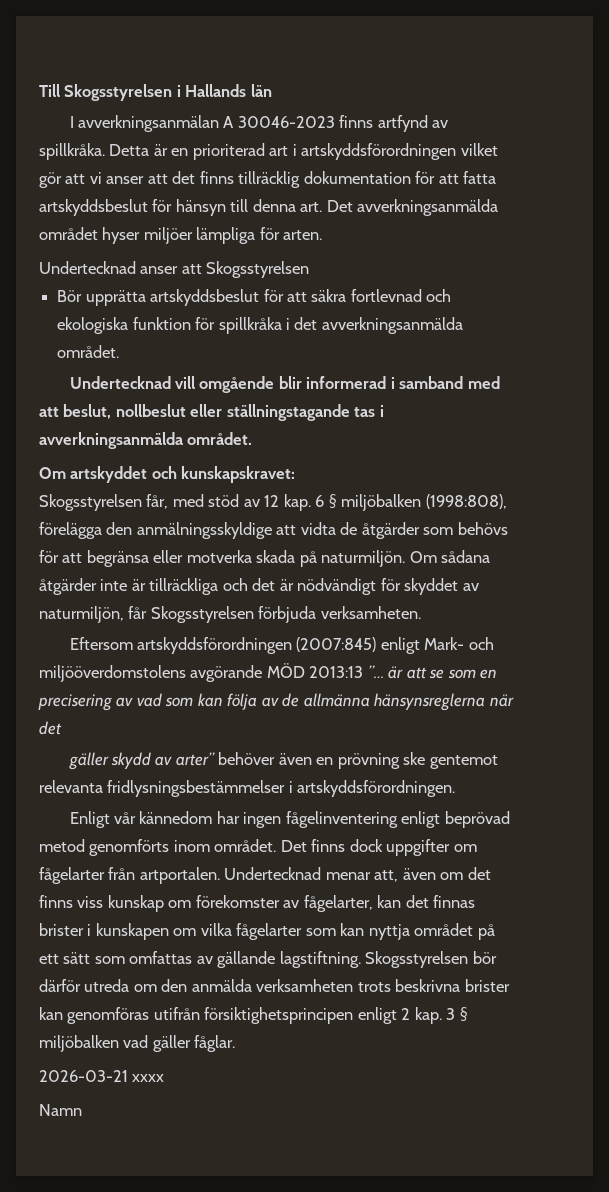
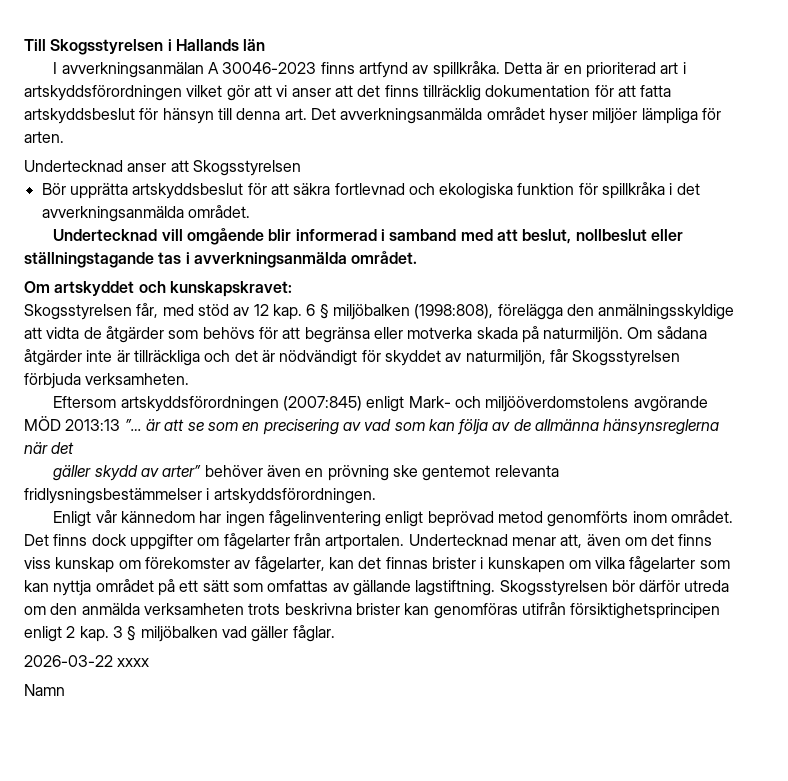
- 2026-03-21 xxxx
+ 2026-03-22 xxxx

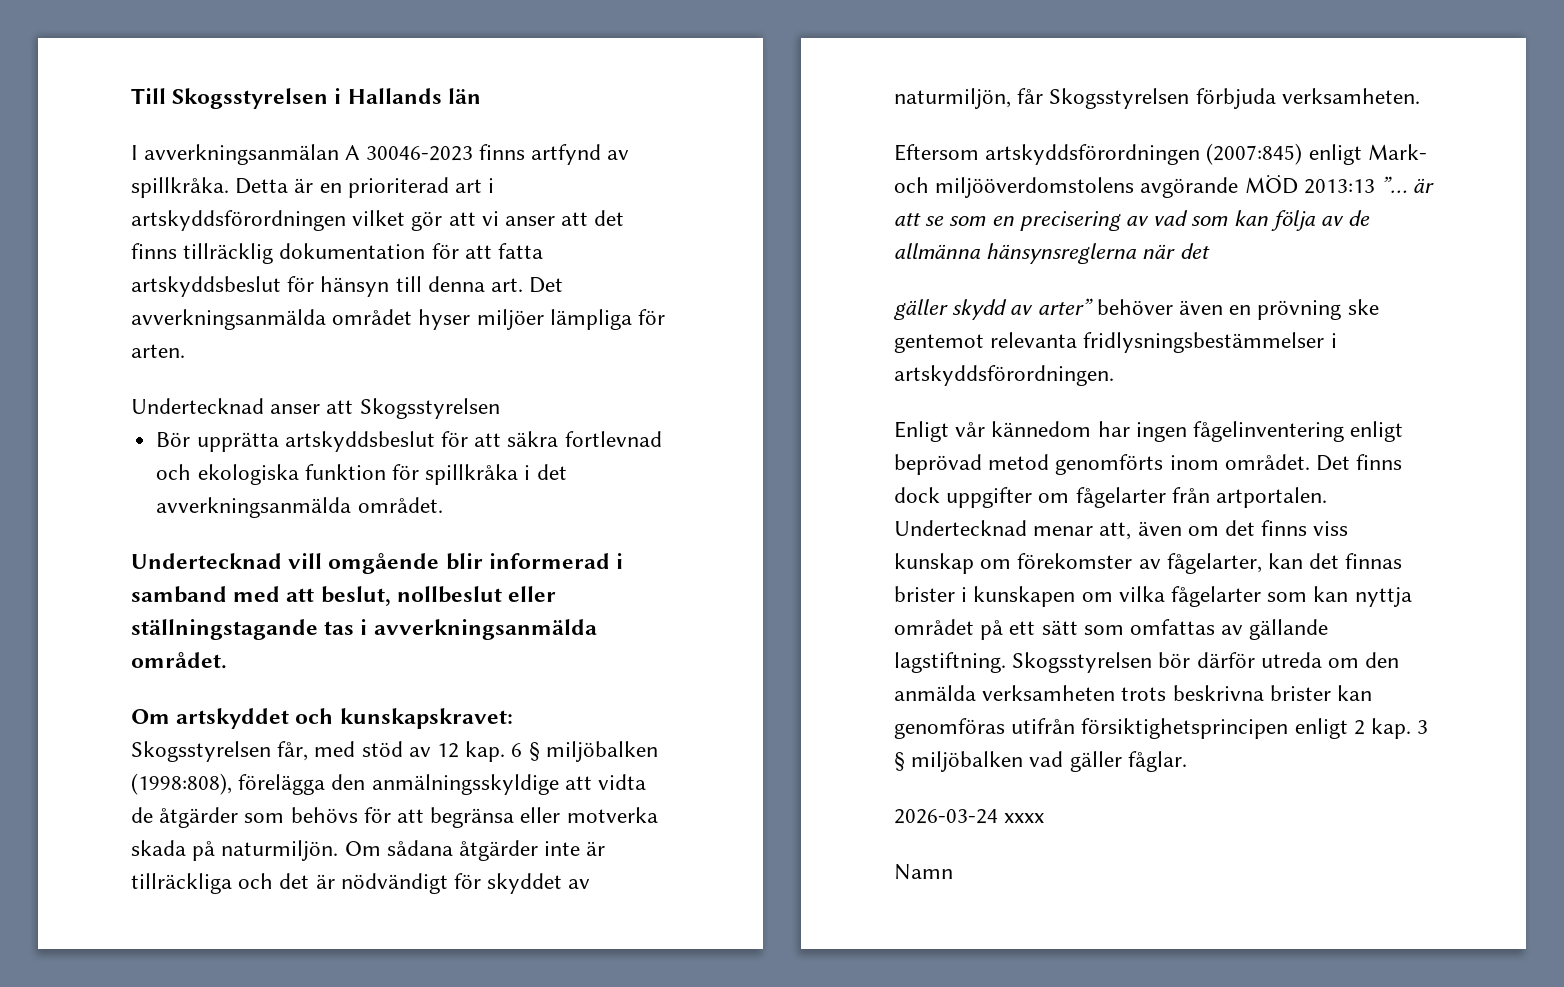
- 2026-03-22 xxxx
+ 2026-03-24 xxxx

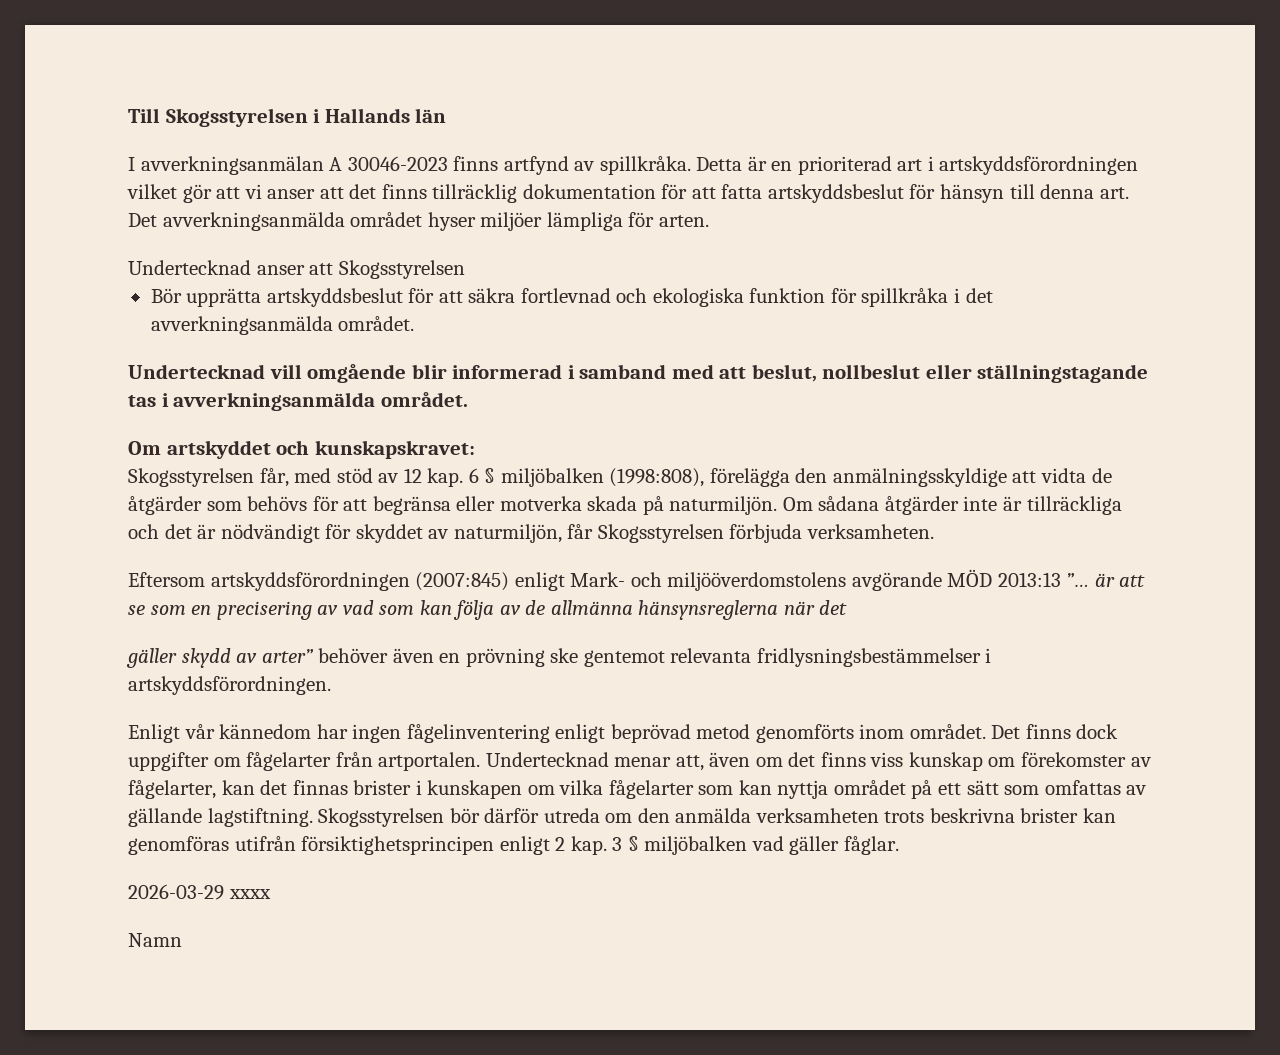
- 2026-03-24 xxxx
+ 2026-03-29 xxxx

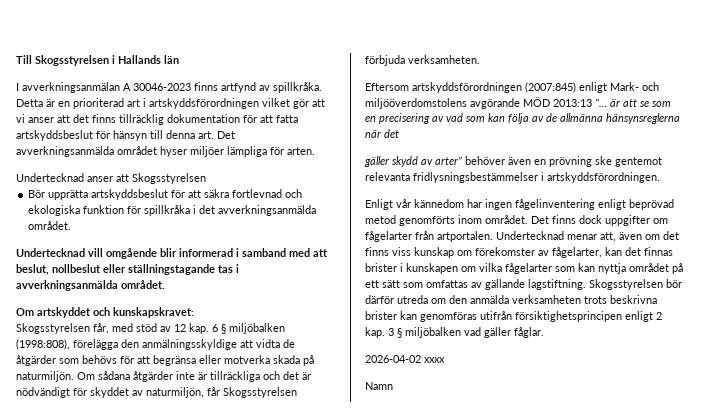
- 2026-03-29 xxxx
+ 2026-04-02 xxxx

